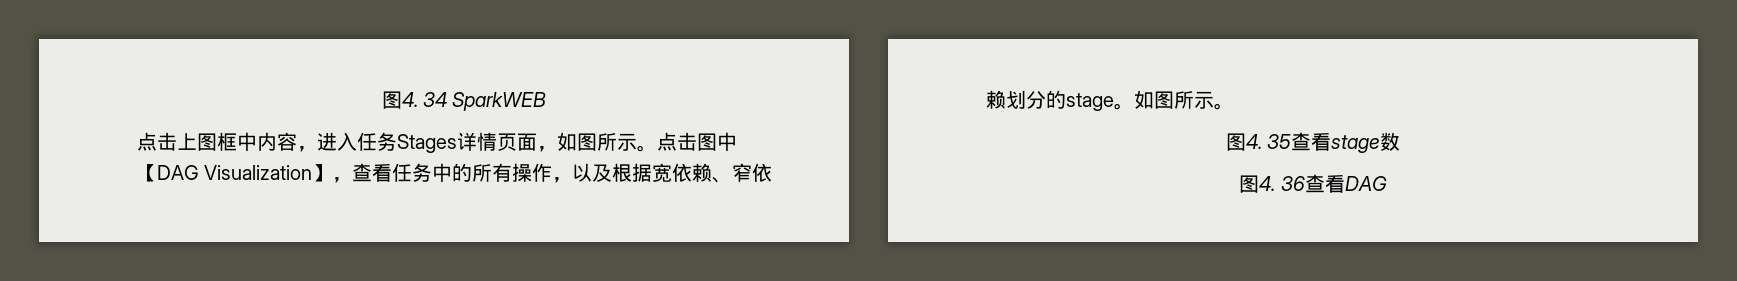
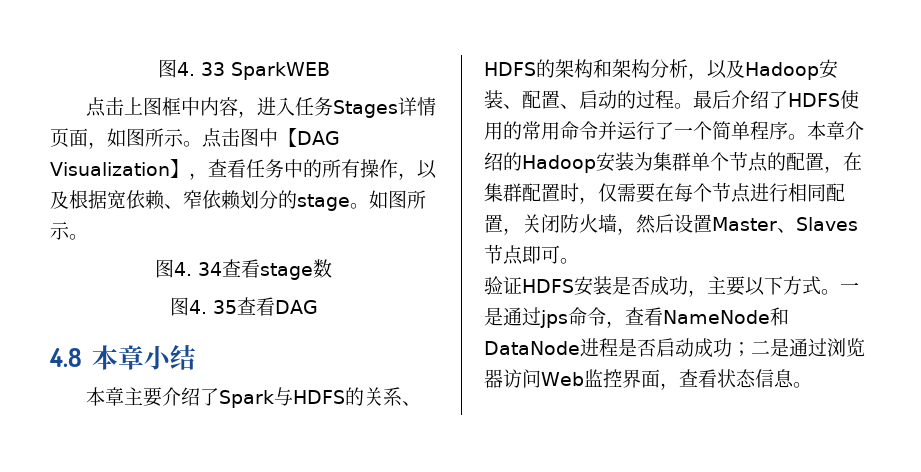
- 图4. 34 SparkWEB
+ 图4. 33 SparkWEB
- 图4. 35查看stage数
+ 图4. 34查看stage数
- 图4. 36查看DAG
+ 图4. 35查看DAG
+ 4.8本章小结
+ 本章主要介绍了Spark与HDFS的关系、HDFS的架构和架构分析，以及Hadoop安装、配置、启动的过程。最后介绍了HDFS使用的常用命令并运行了一个简单程序。本章介绍的Hadoop安装为集群单个节点的配置，在集群配置时，仅需要在每个节点进行相同配置，关闭防火墙，然后设置Master、Slaves节点即可。
+ 验证HDFS安装是否成功，主要以下方式。一是通过jps命令，查看NameNode和DataNode进程是否启动成功；二是通过浏览器访问Web监控界面，查看状态信息。

